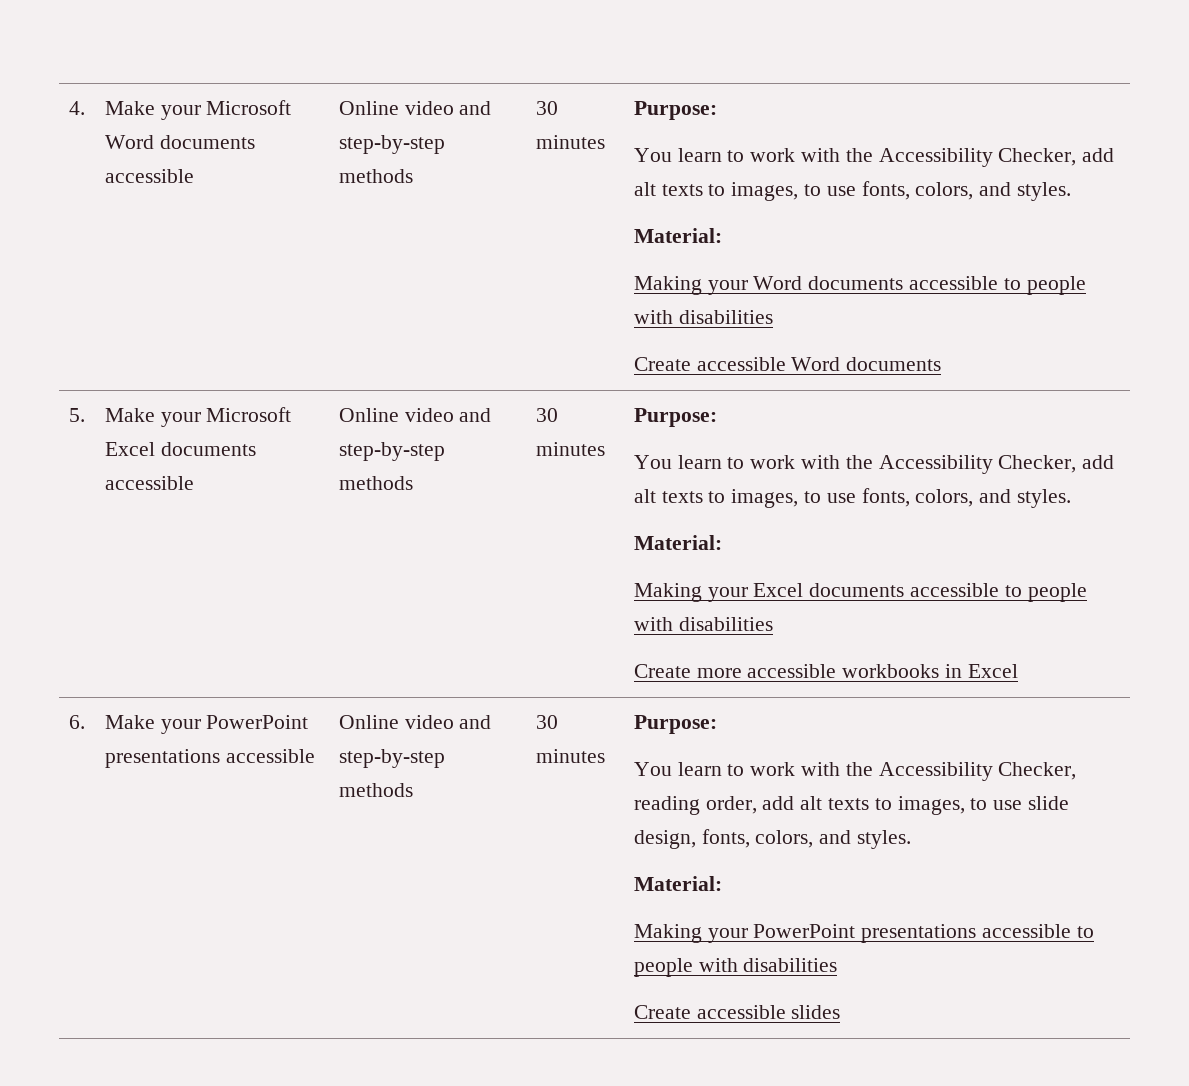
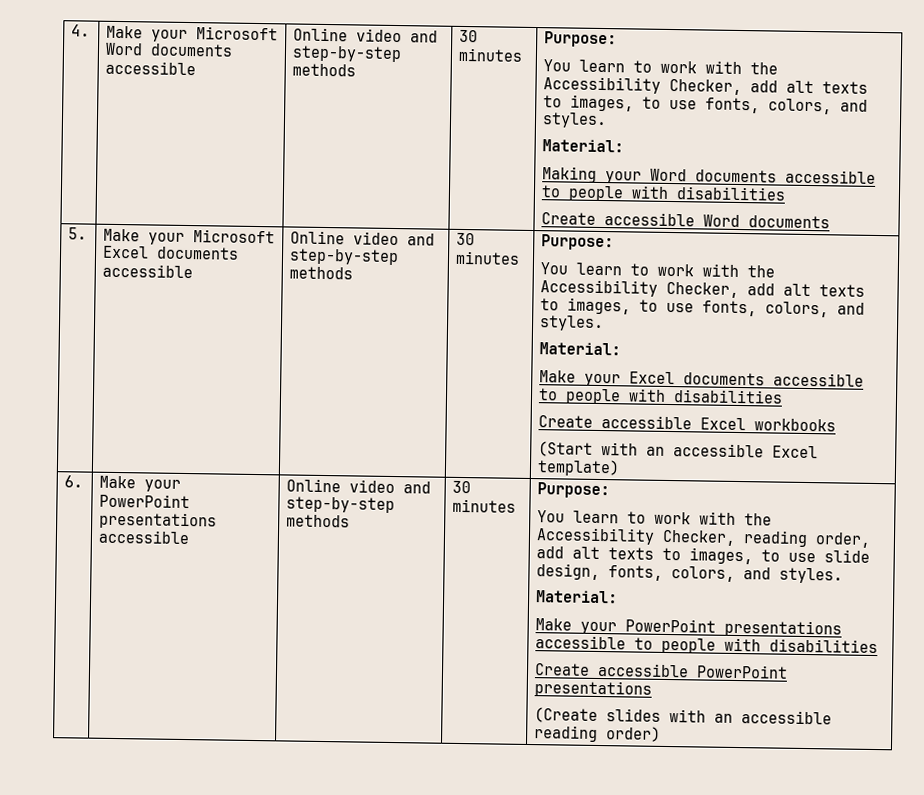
- Making your Excel documents accessible to people with disabilities
+ Make your Excel documents accessible to people with disabilities
- Create more accessible workbooks in Excel
+ Create accessible Excel workbooks
+ (Start with an accessible Excel template)
- Making your PowerPoint presentations accessible to people with disabilities
+ Make your PowerPoint presentations accessible to people with disabilities
- Create accessible slides
+ Create accessible PowerPoint presentations
+ (Create slides with an accessible reading order)

